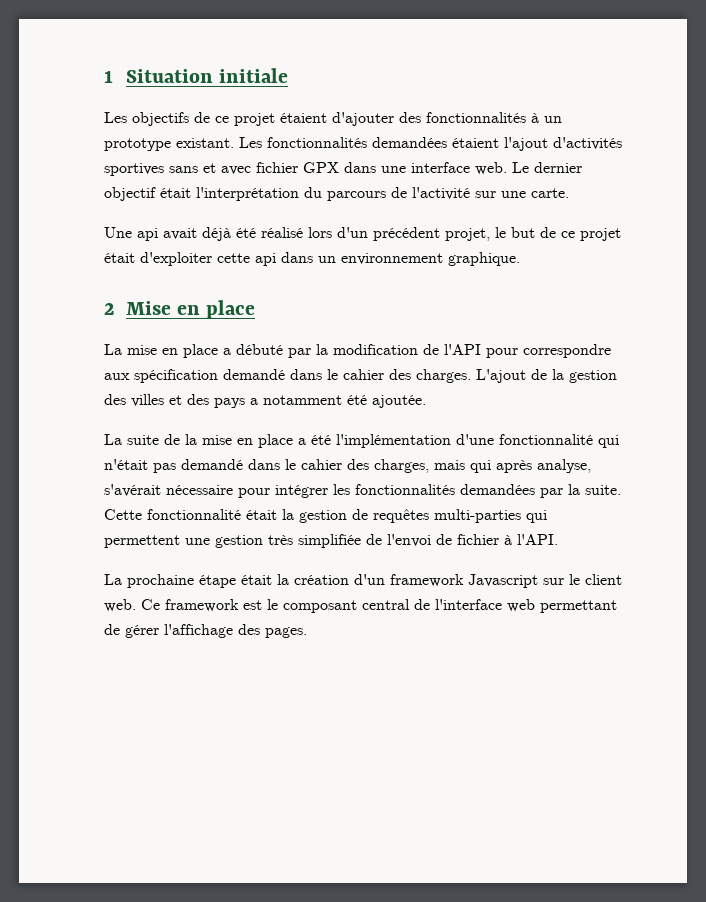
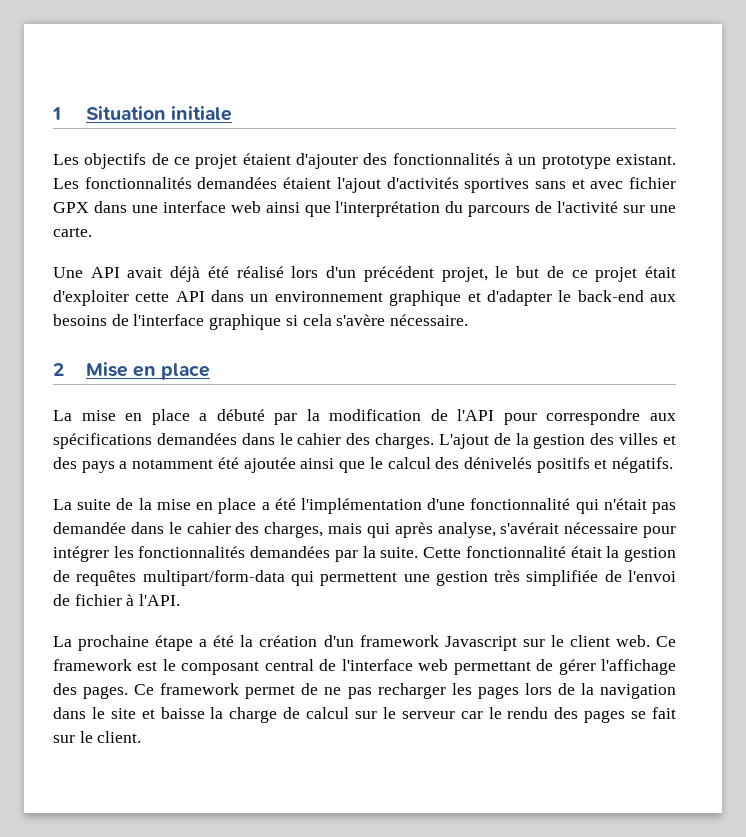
- Les fonctionnalités demandées étaient l'ajout d'activités sportives sans et avec fichier GPX dans une interface web. Le dernier objectif était l'interprétation du parcours de l'activité sur une carte.
+ Les fonctionnalités demandées étaient l'ajout d'activités sportives sans et avec fichier GPX dans une interface web ainsi que l'interprétation du parcours de l'activité sur une carte.
- Une api avait déjà été réalisé lors d'un précédent projet, le but de ce projet était d'exploiter cette api dans un environnement graphique.
+ Une API avait déjà été réalisé lors d'un précédent projet, le but de ce projet était d'exploiter cette API dans un environnement graphique et d'adapter le back-end aux besoins de l'interface graphique si cela s'avère nécessaire.
- La mise en place a débuté par la modification de l'API pour correspondre aux spécification demandé dans le cahier des charges.
+ La mise en place a débuté par la modification de l'API pour correspondre aux spécifications demandées dans le cahier des charges.
- L'ajout de la gestion des villes et des pays a notamment été ajoutée.
+ L'ajout de la gestion des villes et des pays a notamment été ajoutée ainsi que le calcul des dénivelés positifs et négatifs.
- La suite de la mise en place a été l'implémentation d'une fonctionnalité qui n'était pas demandé dans le cahier des charges, mais qui après analyse, s'avérait nécessaire pour intégrer les fonctionnalités demandées par la suite.
+ La suite de la mise en place a été l'implémentation d'une fonctionnalité qui n'était pas demandée dans le cahier des charges, mais qui après analyse, s'avérait nécessaire pour intégrer les fonctionnalités demandées par la suite.
- Cette fonctionnalité était la gestion de requêtes multi-parties qui permettent une gestion très simplifiée de l'envoi de fichier à l'API.
+ Cette fonctionnalité était la gestion de requêtes multipart/form-data qui permettent une gestion très simplifiée de l'envoi de fichier à l'API.
- La prochaine étape était la création d'un framework Javascript sur le client web.
+ La prochaine étape a été la création d'un framework Javascript sur le client web.
+ Ce framework permet de ne pas recharger les pages lors de la navigation dans le site et baisse la charge de calcul sur le serveur car le rendu des pages se fait sur le client.

